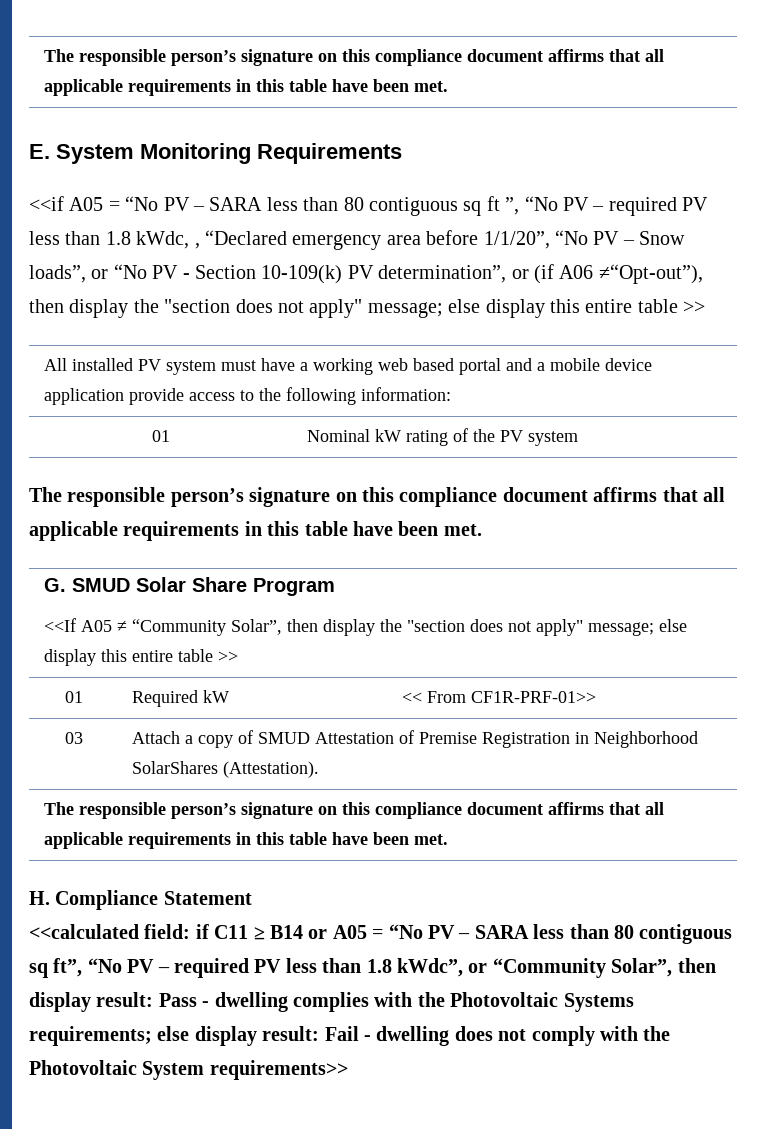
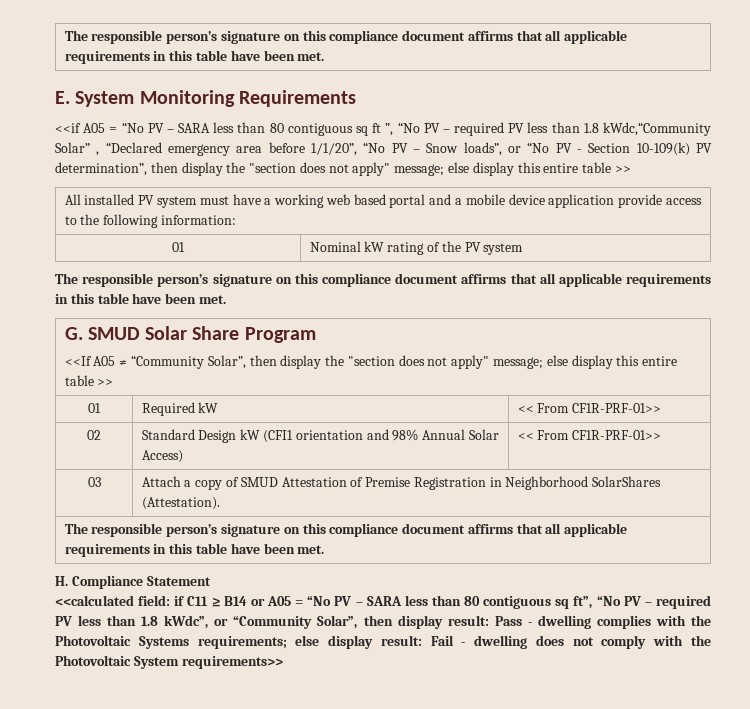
- <<if A05 = “No PV – SARA less than 80 contiguous sq ft ”, “No PV – required PV less than 1.8 kWdc, , “Declared emergency area before 1/1/20”, “No PV – Snow loads”, or “No PV - Section 10-109(k) PV determination”, or (if A06 ≠“Opt-out”), then display the "section does not apply" message; else display this entire table >>
+ <<if A05 = “No PV – SARA less than 80 contiguous sq ft ”, “No PV – required PV less than 1.8 kWdc,“Community Solar” , “Declared emergency area before 1/1/20”, “No PV – Snow loads”, or “No PV - Section 10-109(k) PV determination”, then display the "section does not apply" message; else display this entire table >>
+ 02 | Standard Design kW (CFI1 orientation and 98% Annual Solar Access) | << From CF1R-PRF-01>>

